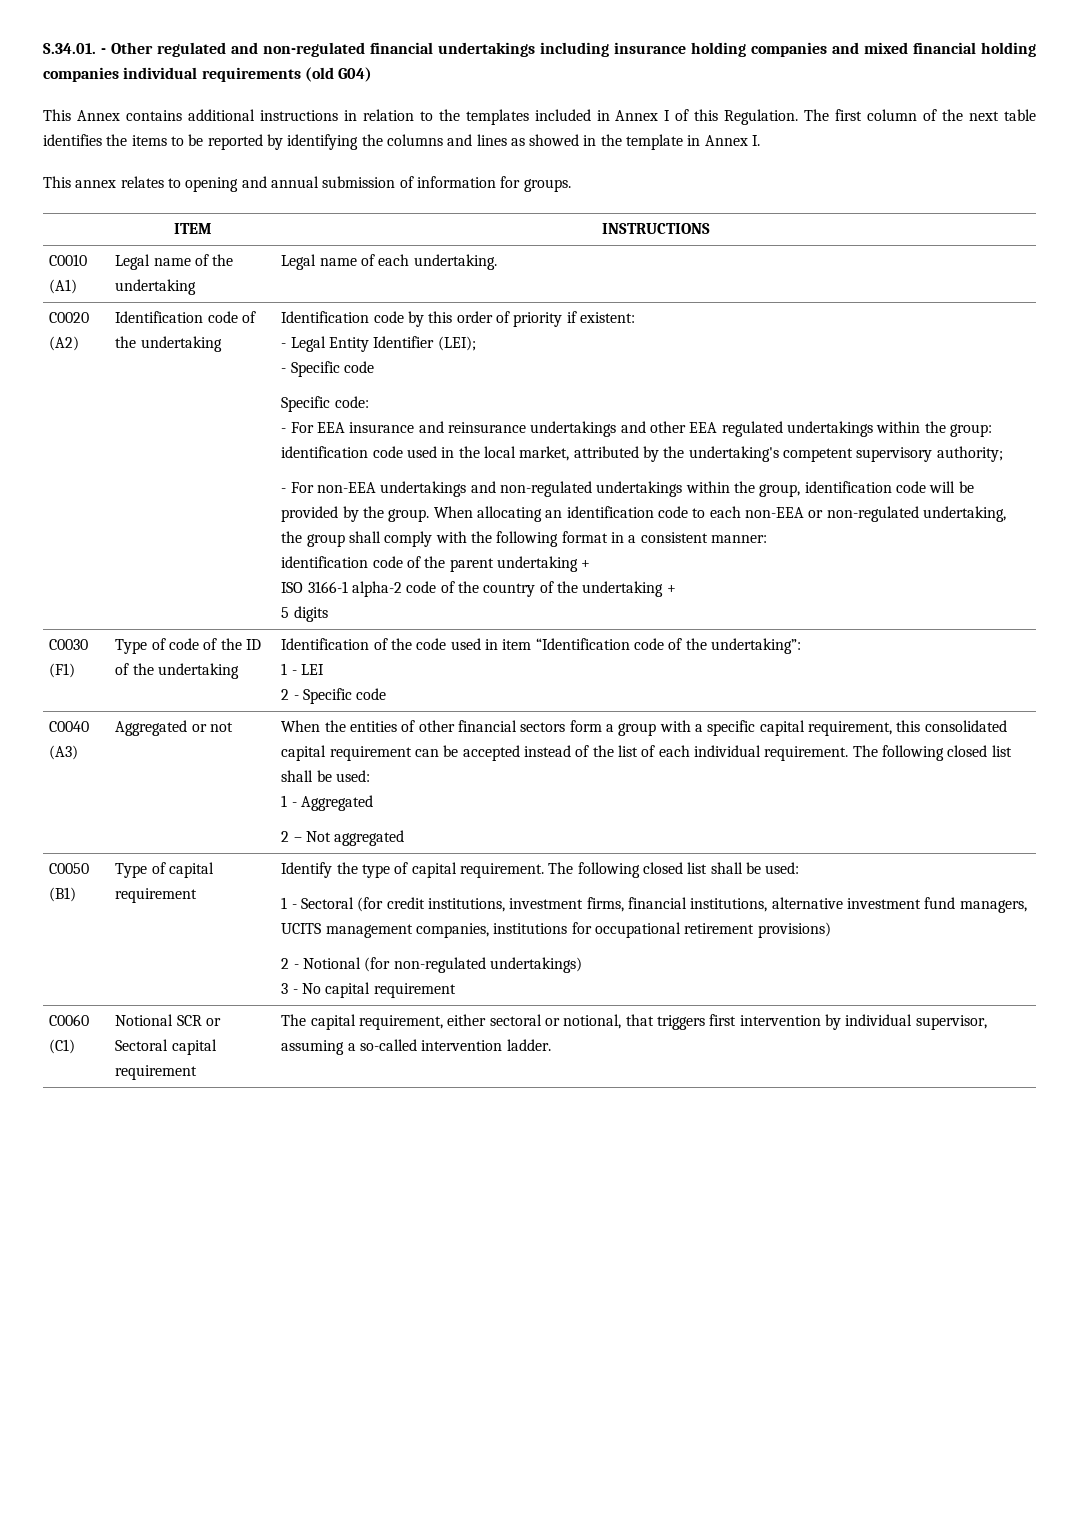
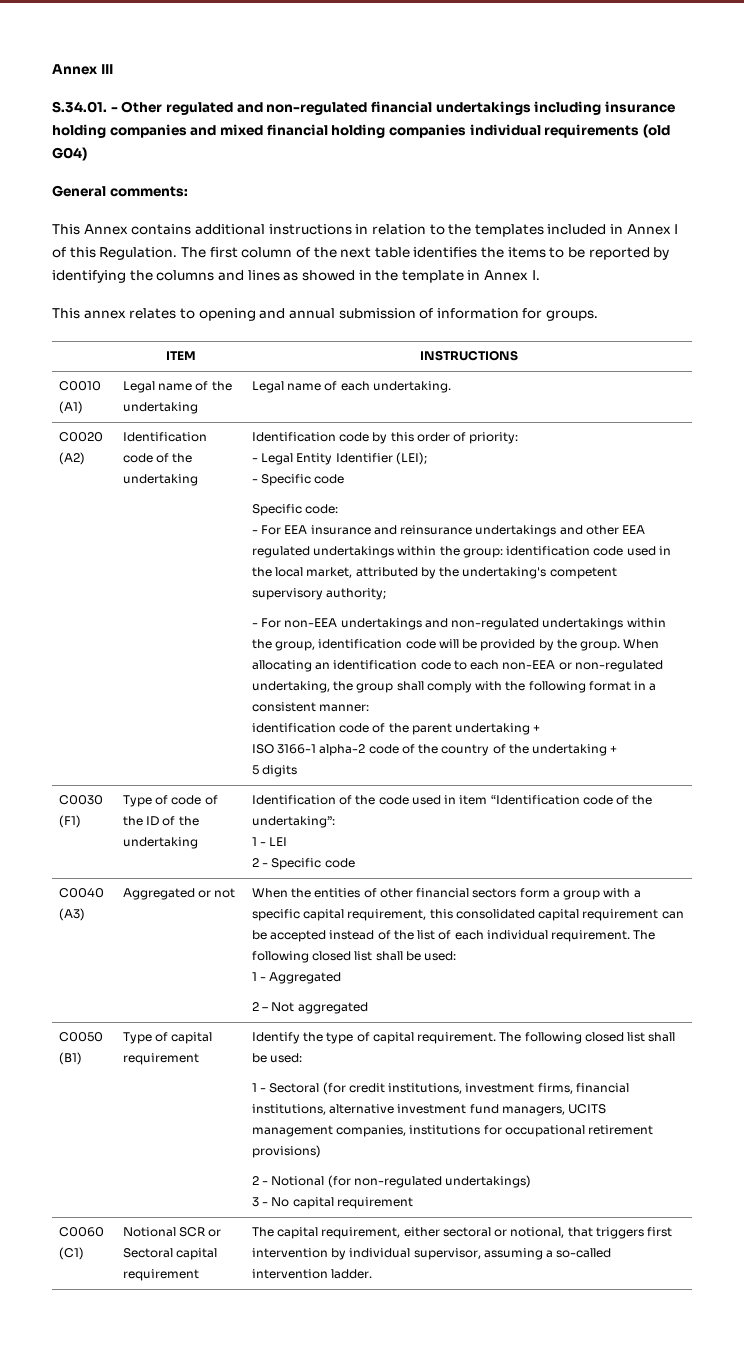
+ Annex III
+ General comments:
- Identification code by this order of priority if existent:
+ Identification code by this order of priority:

